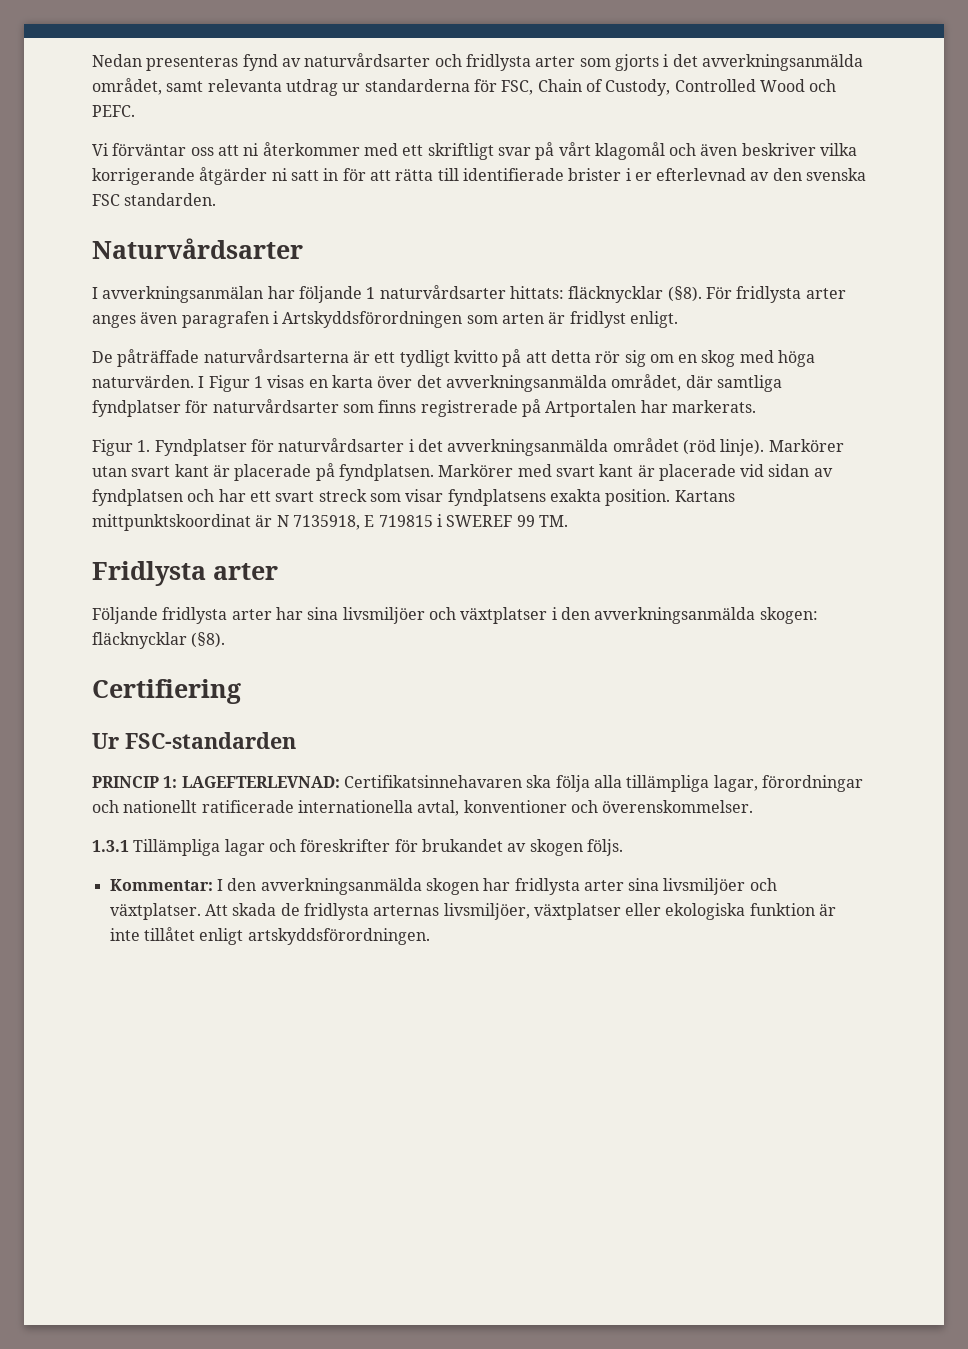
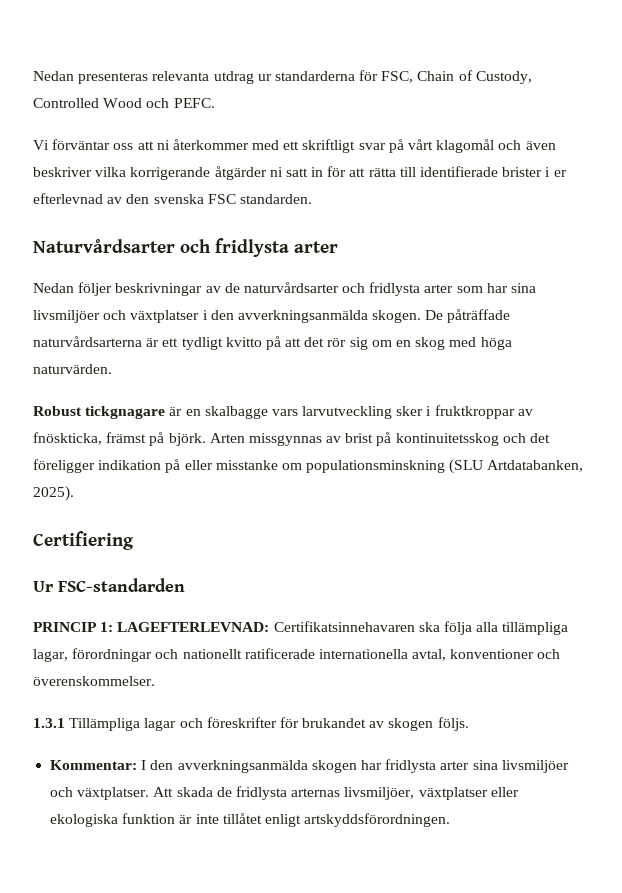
- Nedan presenteras fynd av naturvårdsarter och fridlysta arter som gjorts i det avverkningsanmälda området, samt relevanta utdrag ur standarderna för FSC, Chain of Custody, Controlled Wood och PEFC.
+ Nedan presenteras relevanta utdrag ur standarderna för FSC, Chain of Custody, Controlled Wood och PEFC.
- Naturvårdsarter
- I avverkningsanmälan har följande 1 naturvårdsarter hittats: fläcknycklar (§8). För fridlysta arter anges även paragrafen i Artskyddsförordningen som arten är fridlyst enligt.
- De påträffade naturvårdsarterna är ett tydligt kvitto på att detta rör sig om en skog med höga naturvärden. I Figur 1 visas en karta över det avverkningsanmälda området, där samtliga fyndplatser för naturvårdsarter som finns registrerade på Artportalen har markerats.
- Figur 1. Fyndplatser för naturvårdsarter i det avverkningsanmälda området (röd linje). Markörer utan svart kant är placerade på fyndplatsen. Markörer med svart kant är placerade vid sidan av fyndplatsen och har ett svart streck som visar fyndplatsens exakta position. Kartans mittpunktskoordinat är N 7135918, E 719815 i SWEREF 99 TM.
- Fridlysta arter
- Följande fridlysta arter har sina livsmiljöer och växtplatser i den avverkningsanmälda skogen: fläcknycklar (§8).
+ Naturvårdsarter och fridlysta arter
+ Nedan följer beskrivningar av de naturvårdsarter och fridlysta arter som har sina livsmiljöer och växtplatser i den avverkningsanmälda skogen. De påträffade naturvårdsarterna är ett tydligt kvitto på att det rör sig om en skog med höga naturvärden.
+ Robust tickgnagare är en skalbagge vars larvutveckling sker i fruktkroppar av fnöskticka, främst på björk. Arten missgynnas av brist på kontinuitetsskog och det föreligger indikation på eller misstanke om populationsminskning (SLU Artdatabanken, 2025).

